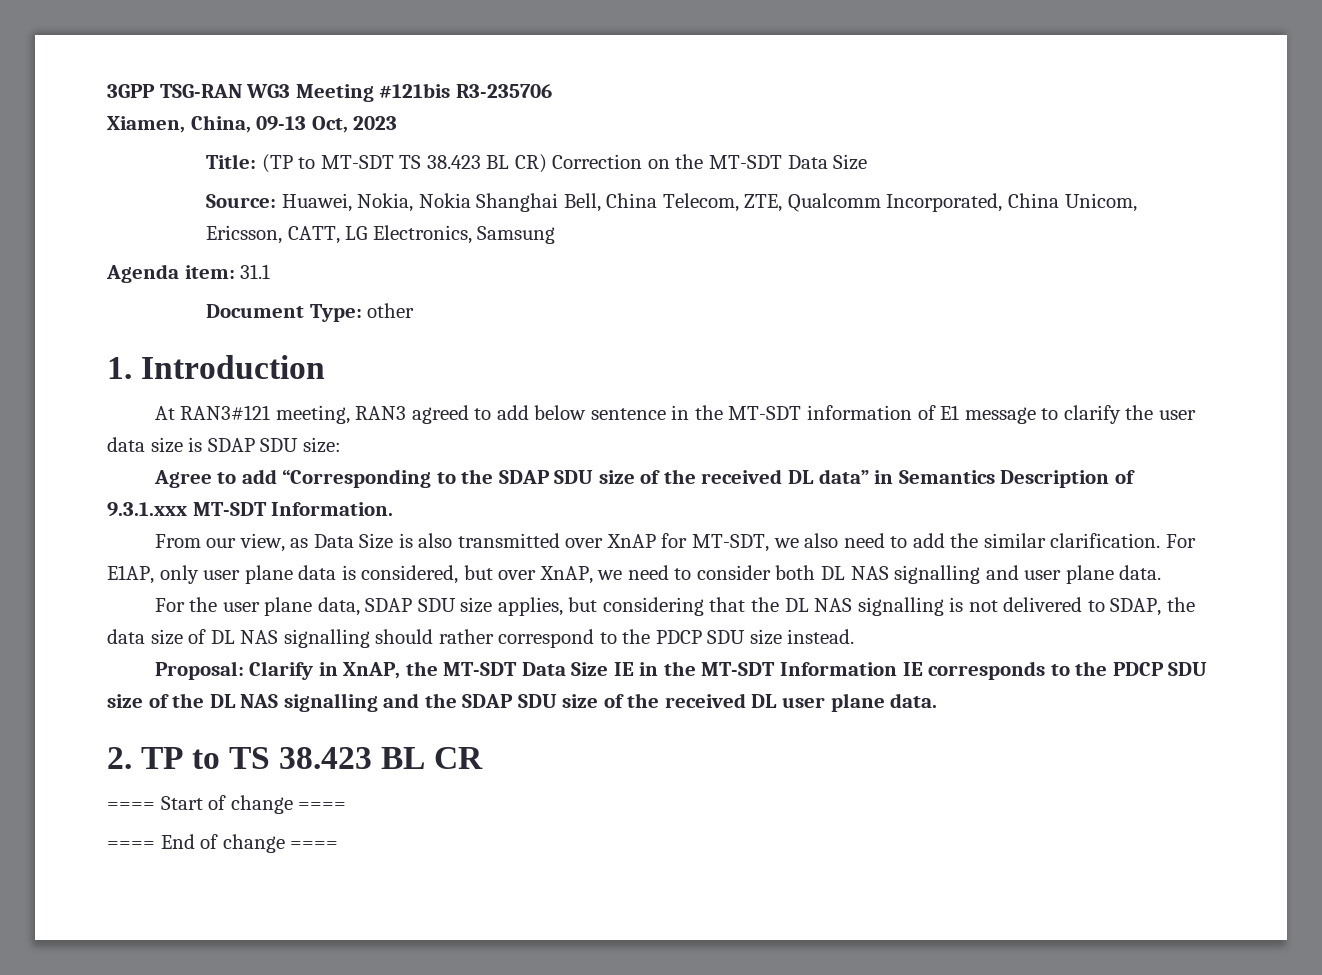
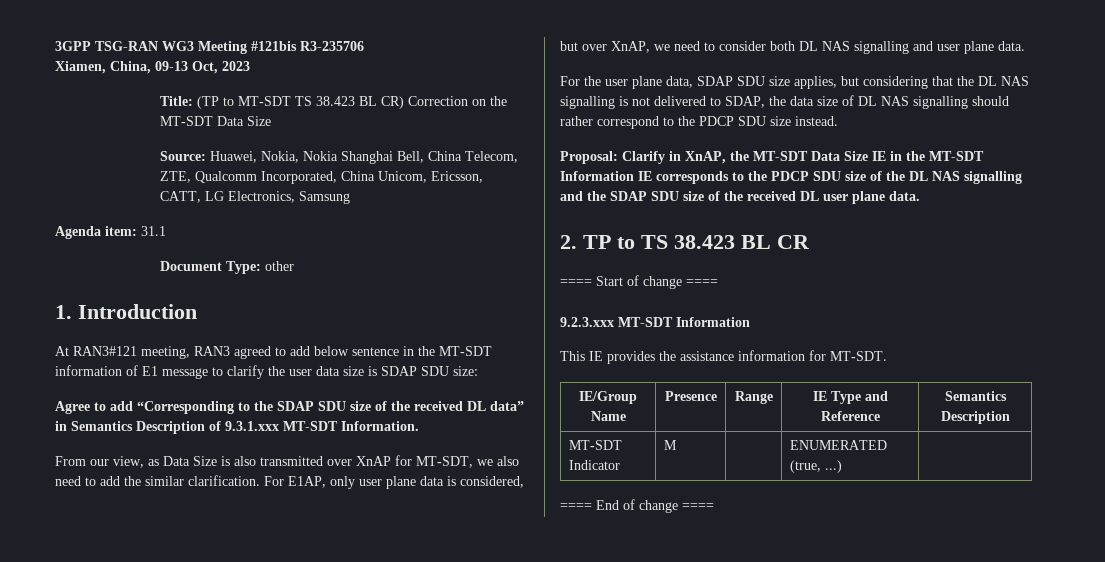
+ 9.2.3.xxx MT-SDT Information
+ This IE provides the assistance information for MT-SDT.
+ IE/Group Name | Presence | Range | IE Type and Reference | Semantics Description
+ MT-SDT Indicator | M | | ENUMERATED (true, ...) |

